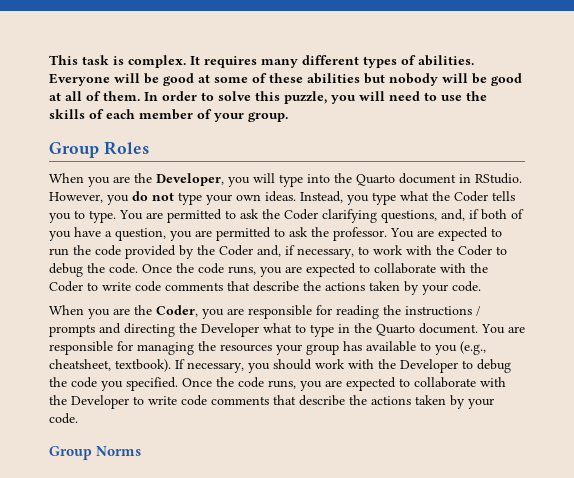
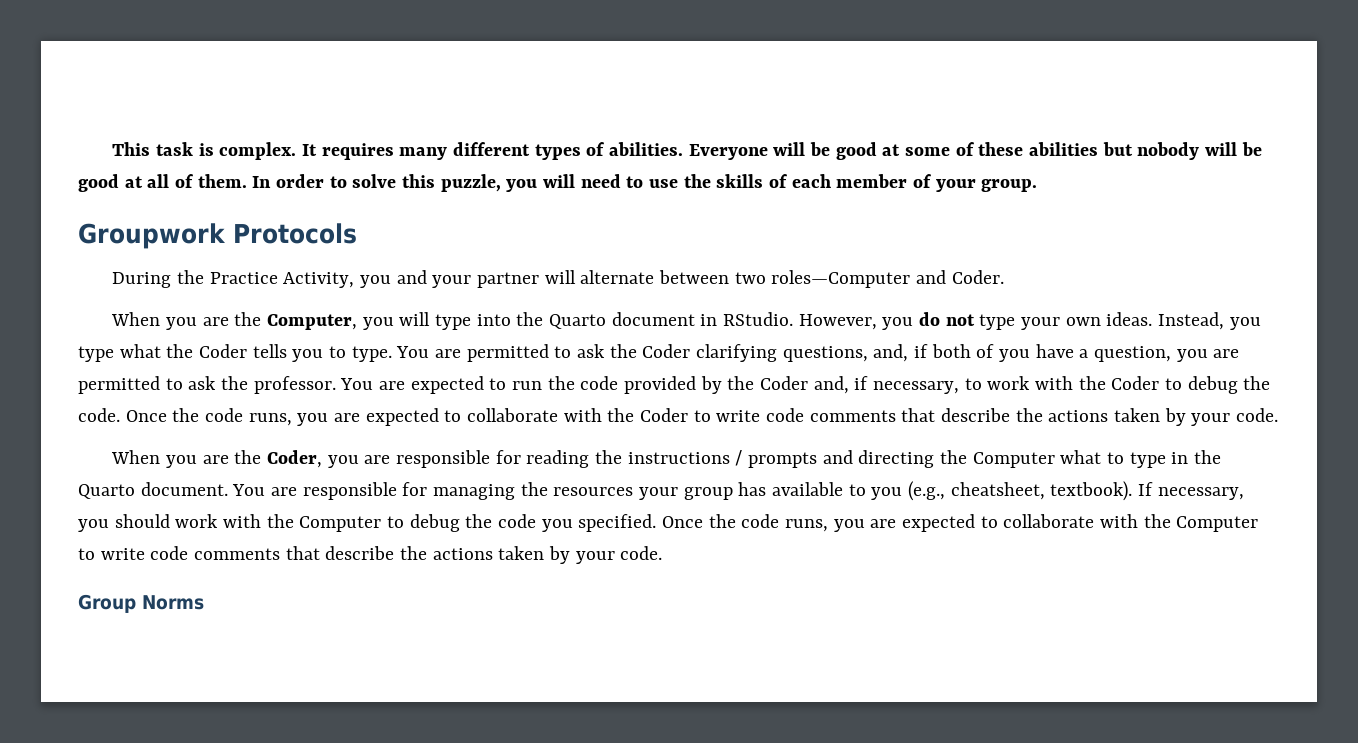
- Group Roles
- When you are the Developer, you will type into the Quarto document in RStudio.
+ Groupwork Protocols
+ During the Practice Activity, you and your partner will alternate between two roles—Computer and Coder.
+ When you are the Computer, you will type into the Quarto document in RStudio.
- When you are the Coder, you are responsible for reading the instructions / prompts and directing the Developer what to type in the Quarto document.
+ When you are the Coder, you are responsible for reading the instructions / prompts and directing the Computer what to type in the Quarto document.
- If necessary, you should work with the Developer to debug the code you specified.
+ If necessary, you should work with the Computer to debug the code you specified.
- Once the code runs, you are expected to collaborate with the Developer to write code comments that describe the actions taken by your code.
+ Once the code runs, you are expected to collaborate with the Computer to write code comments that describe the actions taken by your code.

